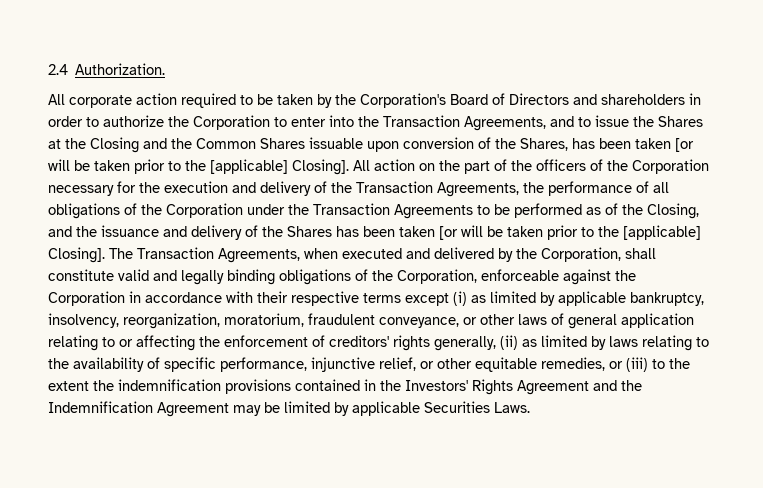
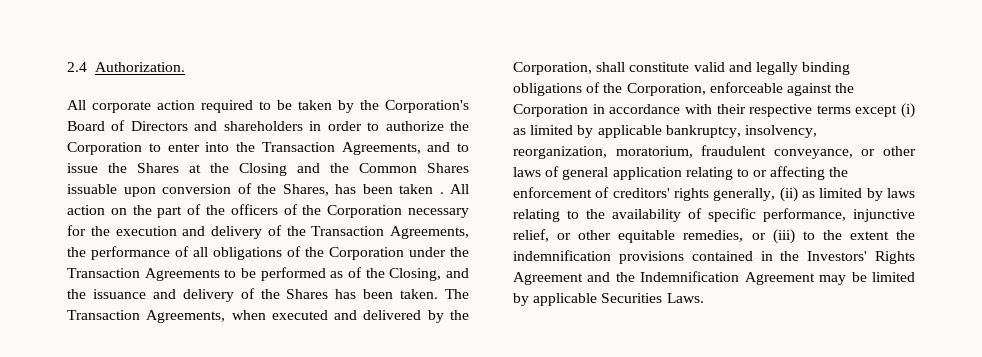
- All corporate action required to be taken by the Corporation's Board of Directors and shareholders in order to authorize the Corporation to enter into the Transaction Agreements, and to issue the Shares at the Closing and the Common Shares issuable upon conversion of the Shares, has been taken [or will be taken prior to the [applicable] Closing].
+ All corporate action required to be taken by the Corporation's Board of Directors and shareholders in order to authorize the Corporation to enter into the Transaction Agreements, and to issue the Shares at the Closing and the Common Shares issuable upon conversion of the Shares, has been taken .
- All action on the part of the officers of the Corporation necessary for the execution and delivery of the Transaction Agreements, the performance of all obligations of the Corporation under the Transaction Agreements to be performed as of the Closing, and the issuance and delivery of the Shares has been taken [or will be taken prior to the [applicable] Closing].
+ All action on the part of the officers of the Corporation necessary for the execution and delivery of the Transaction Agreements, the performance of all obligations of the Corporation under the Transaction Agreements to be performed as of the Closing, and the issuance and delivery of the Shares has been taken.

